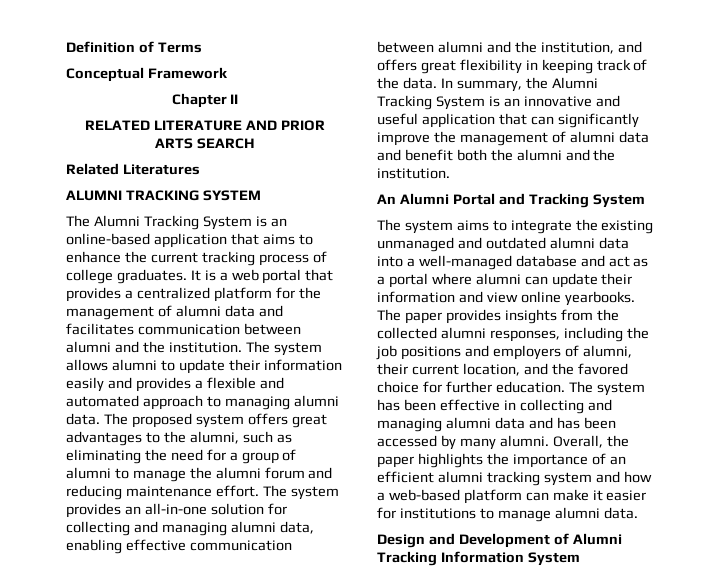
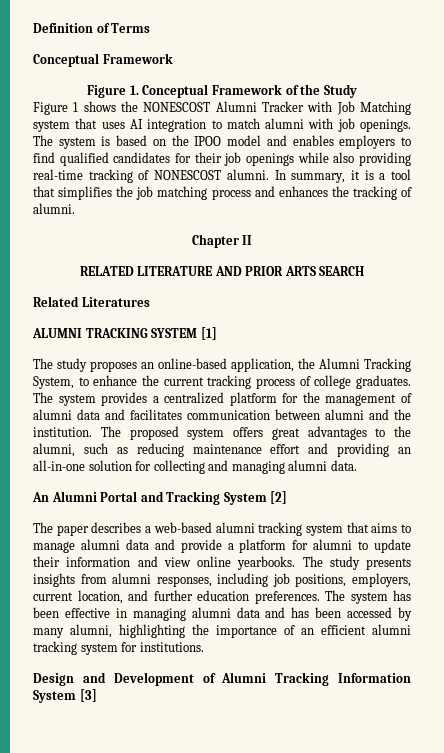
+ Figure 1. Conceptual Framework of the Study
+ Figure 1 shows the NONESCOST Alumni Tracker with Job Matching system that uses AI integration to match alumni with job openings. The system is based on the IPOO model and enables employers to find qualified candidates for their job openings while also providing real-time tracking of NONESCOST alumni. In summary, it is a tool that simplifies the job matching process and enhances the tracking of alumni.
- ALUMNI TRACKING SYSTEM
- The Alumni Tracking System is an online-based application that aims to enhance the current tracking process of college graduates.
+ ALUMNI TRACKING SYSTEM [1]
+ The study proposes an online-based application, the Alumni Tracking System, to enhance the current tracking process of college graduates.
- It is a web portal that provides a centralized platform for the management of alumni data and facilitates communication between alumni and the institution.
+ The system provides a centralized platform for the management of alumni data and facilitates communication between alumni and the institution.
- The system allows alumni to update their information easily and provides a flexible and automated approach to managing alumni data. The proposed system offers great advantages to the alumni, such as eliminating the need for a group of alumni to manage the alumni forum and reducing maintenance effort. The system provides an all-in-one solution for collecting and managing alumni data, enabling effective communication between alumni and the institution, and offers great flexibility in keeping track of the data. In summary, the Alumni Tracking System is an innovative and useful application that can significantly improve the management of alumni data and benefit both the alumni and the institution.
+ The proposed system offers great advantages to the alumni, such as reducing maintenance effort and providing an all-in-one solution for collecting and managing alumni data.
- An Alumni Portal and Tracking System
- The system aims to integrate the existing unmanaged and outdated alumni data into a well-managed database and act as a portal where alumni can update their information and view online yearbooks.
+ An Alumni Portal and Tracking System [2]
+ The paper describes a web-based alumni tracking system that aims to manage alumni data and provide a platform for alumni to update their information and view online yearbooks.
- The paper provides insights from the collected alumni responses, including the job positions and employers of alumni, their current location, and the favored choice for further education.
+ The study presents insights from alumni responses, including job positions, employers, current location, and further education preferences.
- The system has been effective in collecting and managing alumni data and has been accessed by many alumni. Overall, the paper highlights the importance of an efficient alumni tracking system and how a web-based platform can make it easier for institutions to manage alumni data.
+ The system has been effective in managing alumni data and has been accessed by many alumni, highlighting the importance of an efficient alumni tracking system for institutions.
- Design and Development of Alumni Tracking Information System
+ Design and Development of Alumni Tracking Information System [3]

